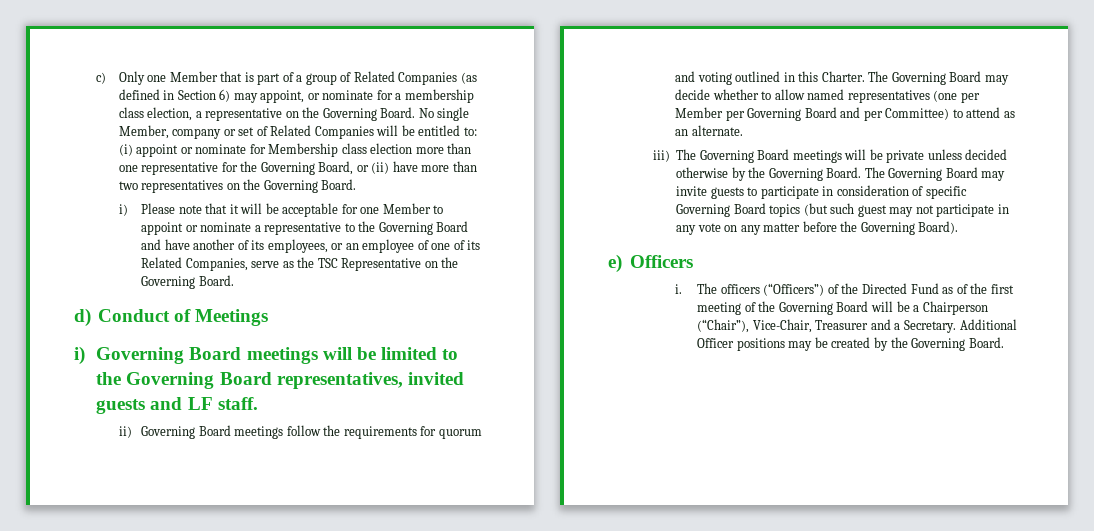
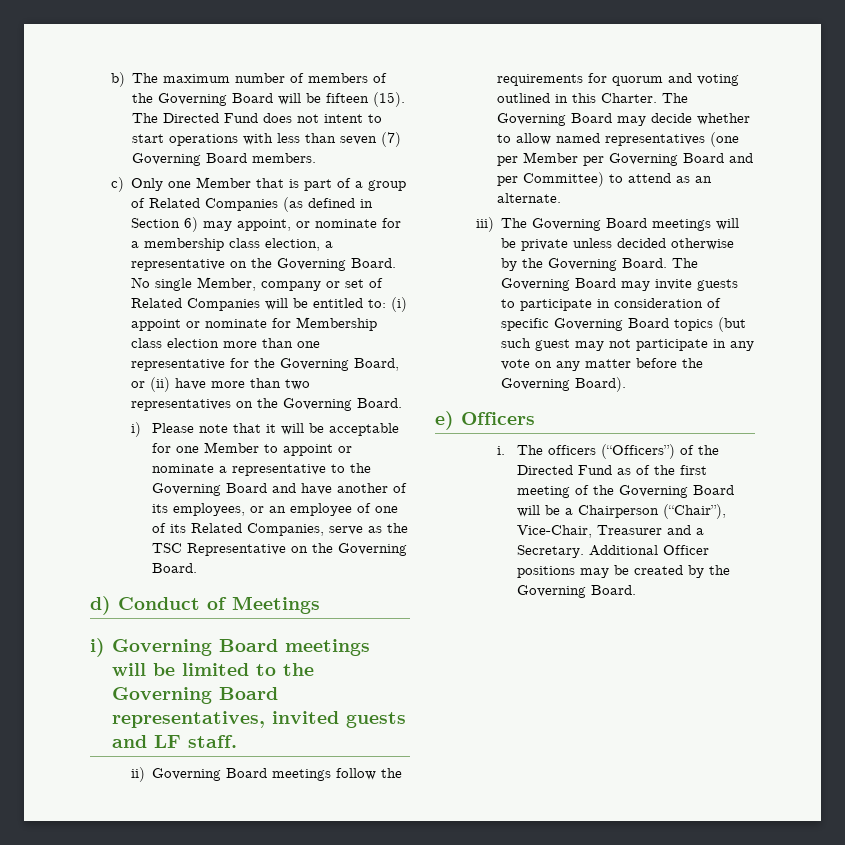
+ b) The maximum number of members of the Governing Board will be fifteen (15). The Directed Fund does not intent to start operations with less than seven (7) Governing Board members.

